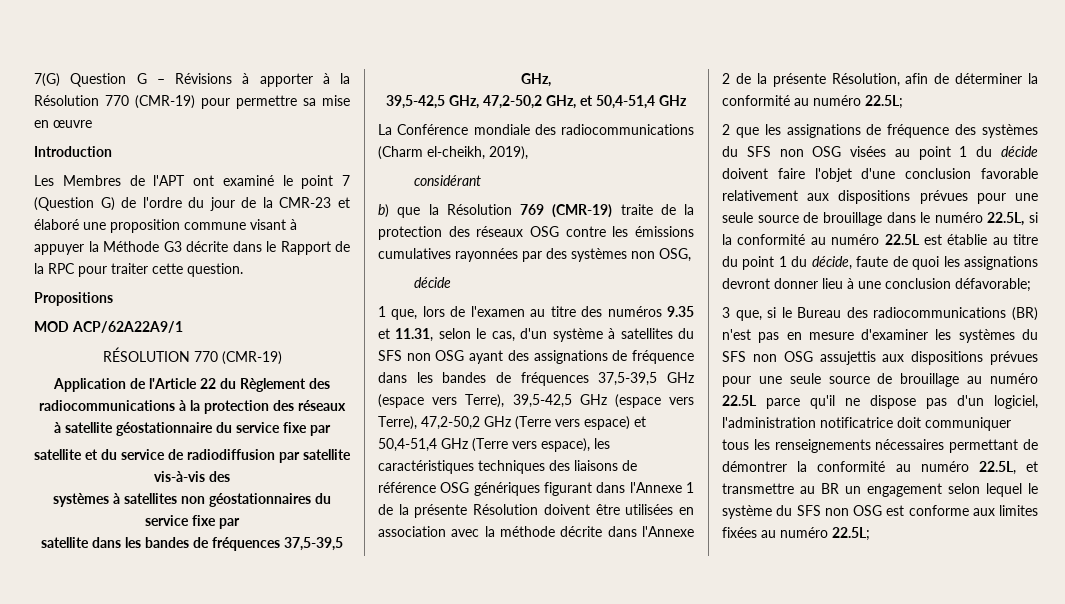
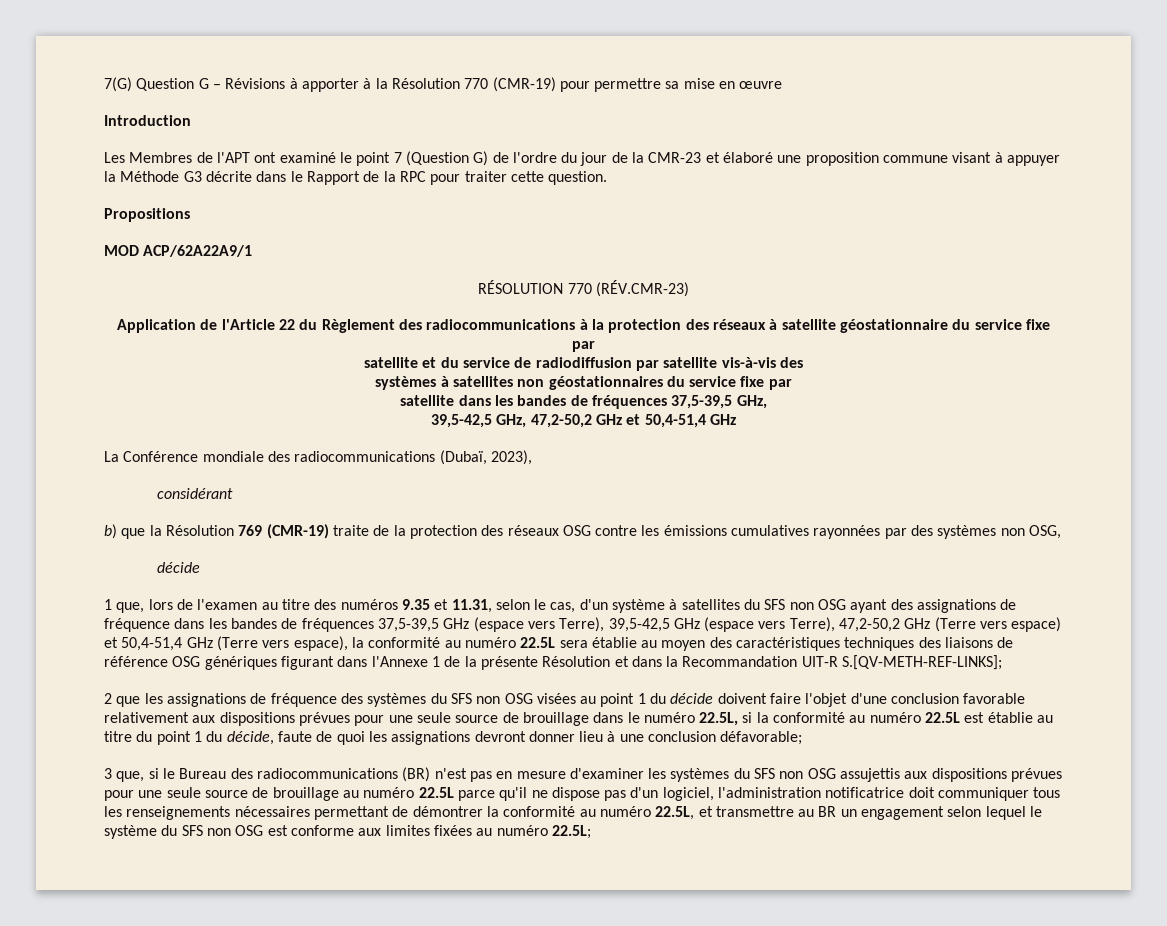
- RÉSOLUTION 770 (CMR-19)
+ RÉSOLUTION 770 (RÉV.CMR-23)
- 39,5-42,5 GHz, 47,2-50,2 GHz, et 50,4-51,4 GHz
+ 39,5-42,5 GHz, 47,2-50,2 GHz et 50,4-51,4 GHz
- La Conférence mondiale des radiocommunications (Charm el-cheikh, 2019),
+ La Conférence mondiale des radiocommunications (Dubaï, 2023),
- 1 que, lors de l'examen au titre des numéros 9.35 et 11.31, selon le cas, d'un système à satellites du SFS non OSG ayant des assignations de fréquence dans les bandes de fréquences 37,5-39,5 GHz (espace vers Terre), 39,5-42,5 GHz (espace vers Terre), 47,2-50,2 GHz (Terre vers espace) et 50,4-51,4 GHz (Terre vers espace), les caractéristiques techniques des liaisons de référence OSG génériques figurant dans l'Annexe 1 de la présente Résolution doivent être utilisées en association avec la méthode décrite dans l'Annexe 2 de la présente Résolution, afin de déterminer la conformité au numéro 22.5L;
+ 1 que, lors de l'examen au titre des numéros 9.35 et 11.31, selon le cas, d'un système à satellites du SFS non OSG ayant des assignations de fréquence dans les bandes de fréquences 37,5-39,5 GHz (espace vers Terre), 39,5-42,5 GHz (espace vers Terre), 47,2-50,2 GHz (Terre vers espace) et 50,4-51,4 GHz (Terre vers espace), la conformité au numéro 22.5L sera établie au moyen des caractéristiques techniques des liaisons de référence OSG génériques figurant dans l'Annexe 1 de la présente Résolution et dans la Recommandation UIT-R S.[QV-METH-REF-LINKS];

